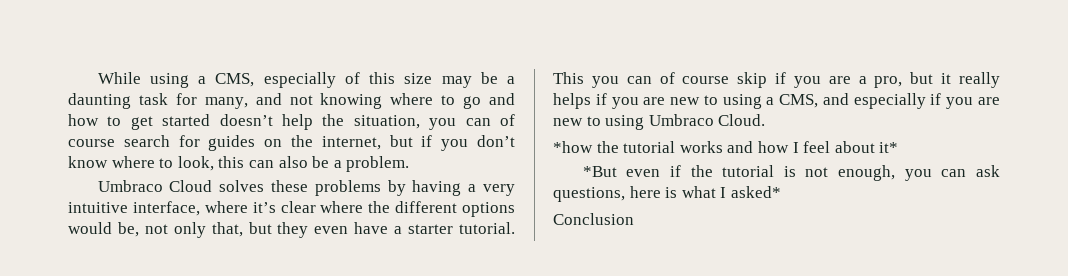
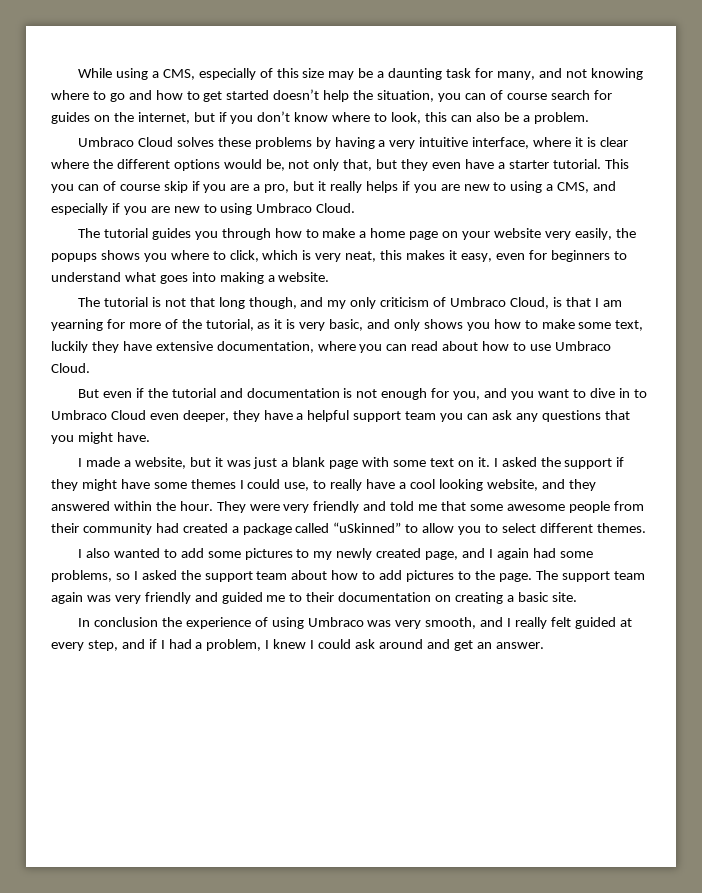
- Umbraco Cloud solves these problems by having a very intuitive interface, where it’s clear where the different options would be, not only that, but they even have a starter tutorial.
+ Umbraco Cloud solves these problems by having a very intuitive interface, where it is clear where the different options would be, not only that, but they even have a starter tutorial.
- *how the tutorial works and how I feel about it*
- *But even if the tutorial is not enough, you can ask questions, here is what I asked*
- Conclusion
+ The tutorial guides you through how to make a home page on your website very easily, the popups shows you where to click, which is very neat, this makes it easy, even for beginners to understand what goes into making a website.
+ The tutorial is not that long though, and my only criticism of Umbraco Cloud, is that I am yearning for more of the tutorial, as it is very basic, and only shows you how to make some text, luckily they have extensive documentation, where you can read about how to use Umbraco Cloud.
+ But even if the tutorial and documentation is not enough for you, and you want to dive in to Umbraco Cloud even deeper, they have a helpful support team you can ask any questions that you might have.
+ I made a website, but it was just a blank page with some text on it. I asked the support if they might have some themes I could use, to really have a cool looking website, and they answered within the hour. They were very friendly and told me that some awesome people from their community had created a package called “uSkinned” to allow you to select different themes.
+ I also wanted to add some pictures to my newly created page, and I again had some problems, so I asked the support team about how to add pictures to the page. The support team again was very friendly and guided me to their documentation on creating a basic site.
+ In conclusion the experience of using Umbraco was very smooth, and I really felt guided at every step, and if I had a problem, I knew I could ask around and get an answer.

